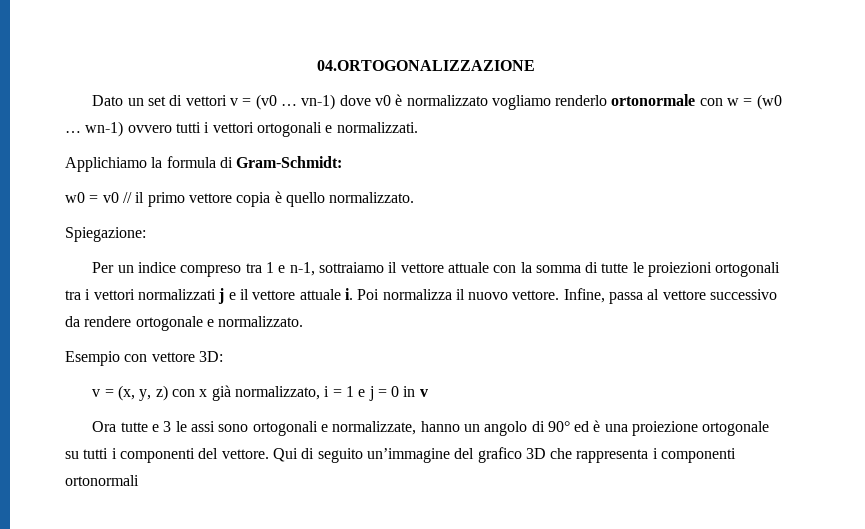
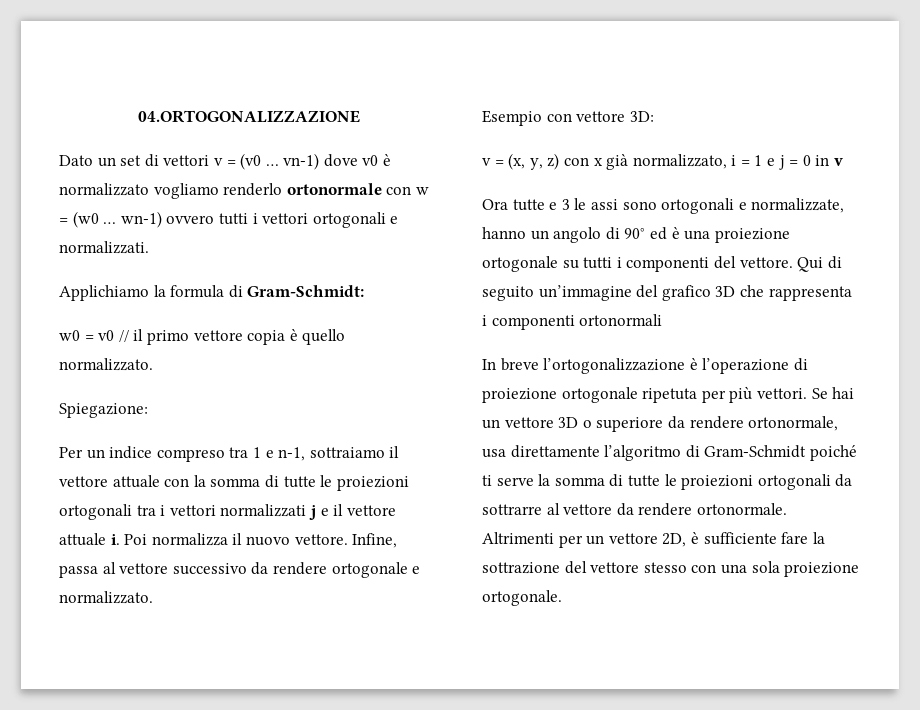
+ In breve l’ortogonalizzazione è l’operazione di proiezione ortogonale ripetuta per più vettori. Se hai un vettore 3D o superiore da rendere ortonormale, usa direttamente l’algoritmo di Gram-Schmidt poiché ti serve la somma di tutte le proiezioni ortogonali da sottrarre al vettore da rendere ortonormale. Altrimenti per un vettore 2D, è sufficiente fare la sottrazione del vettore stesso con una sola proiezione ortogonale.

